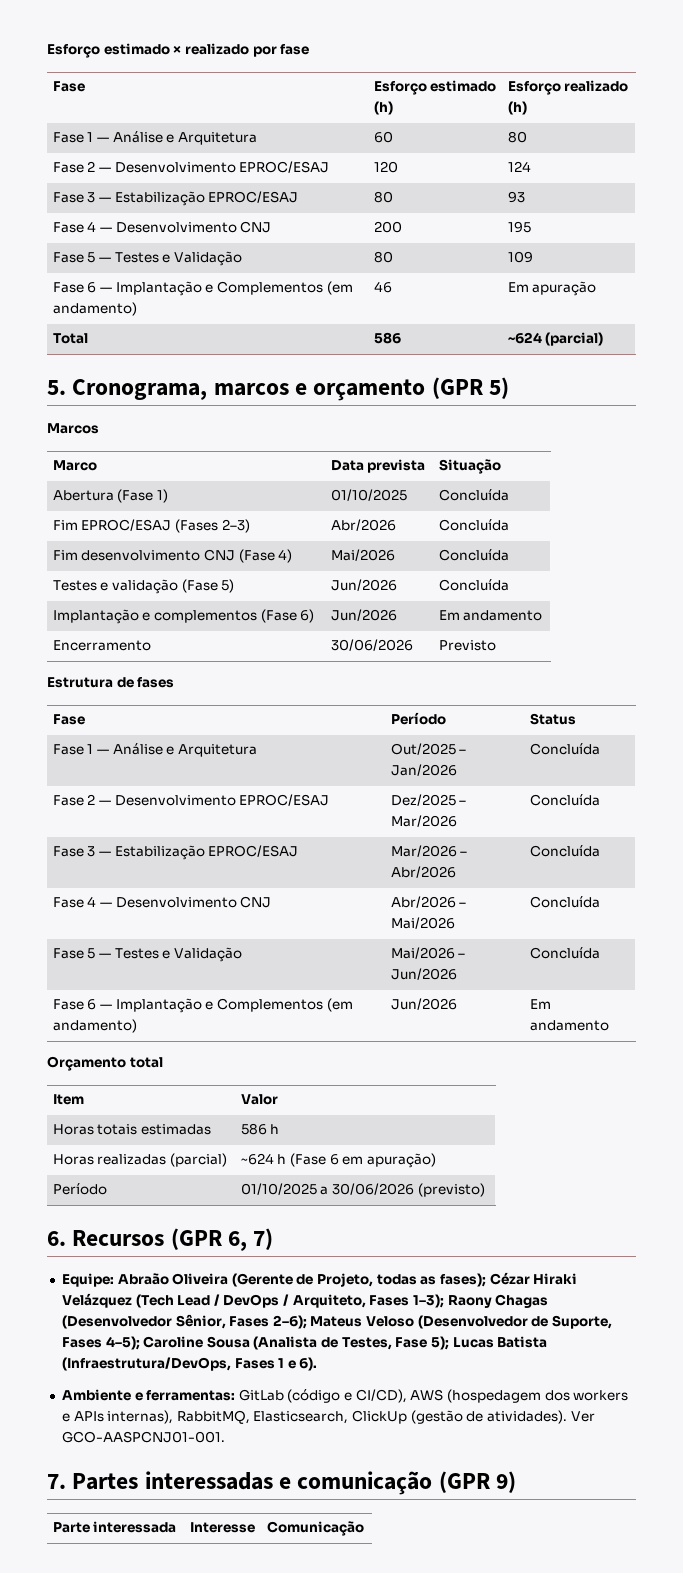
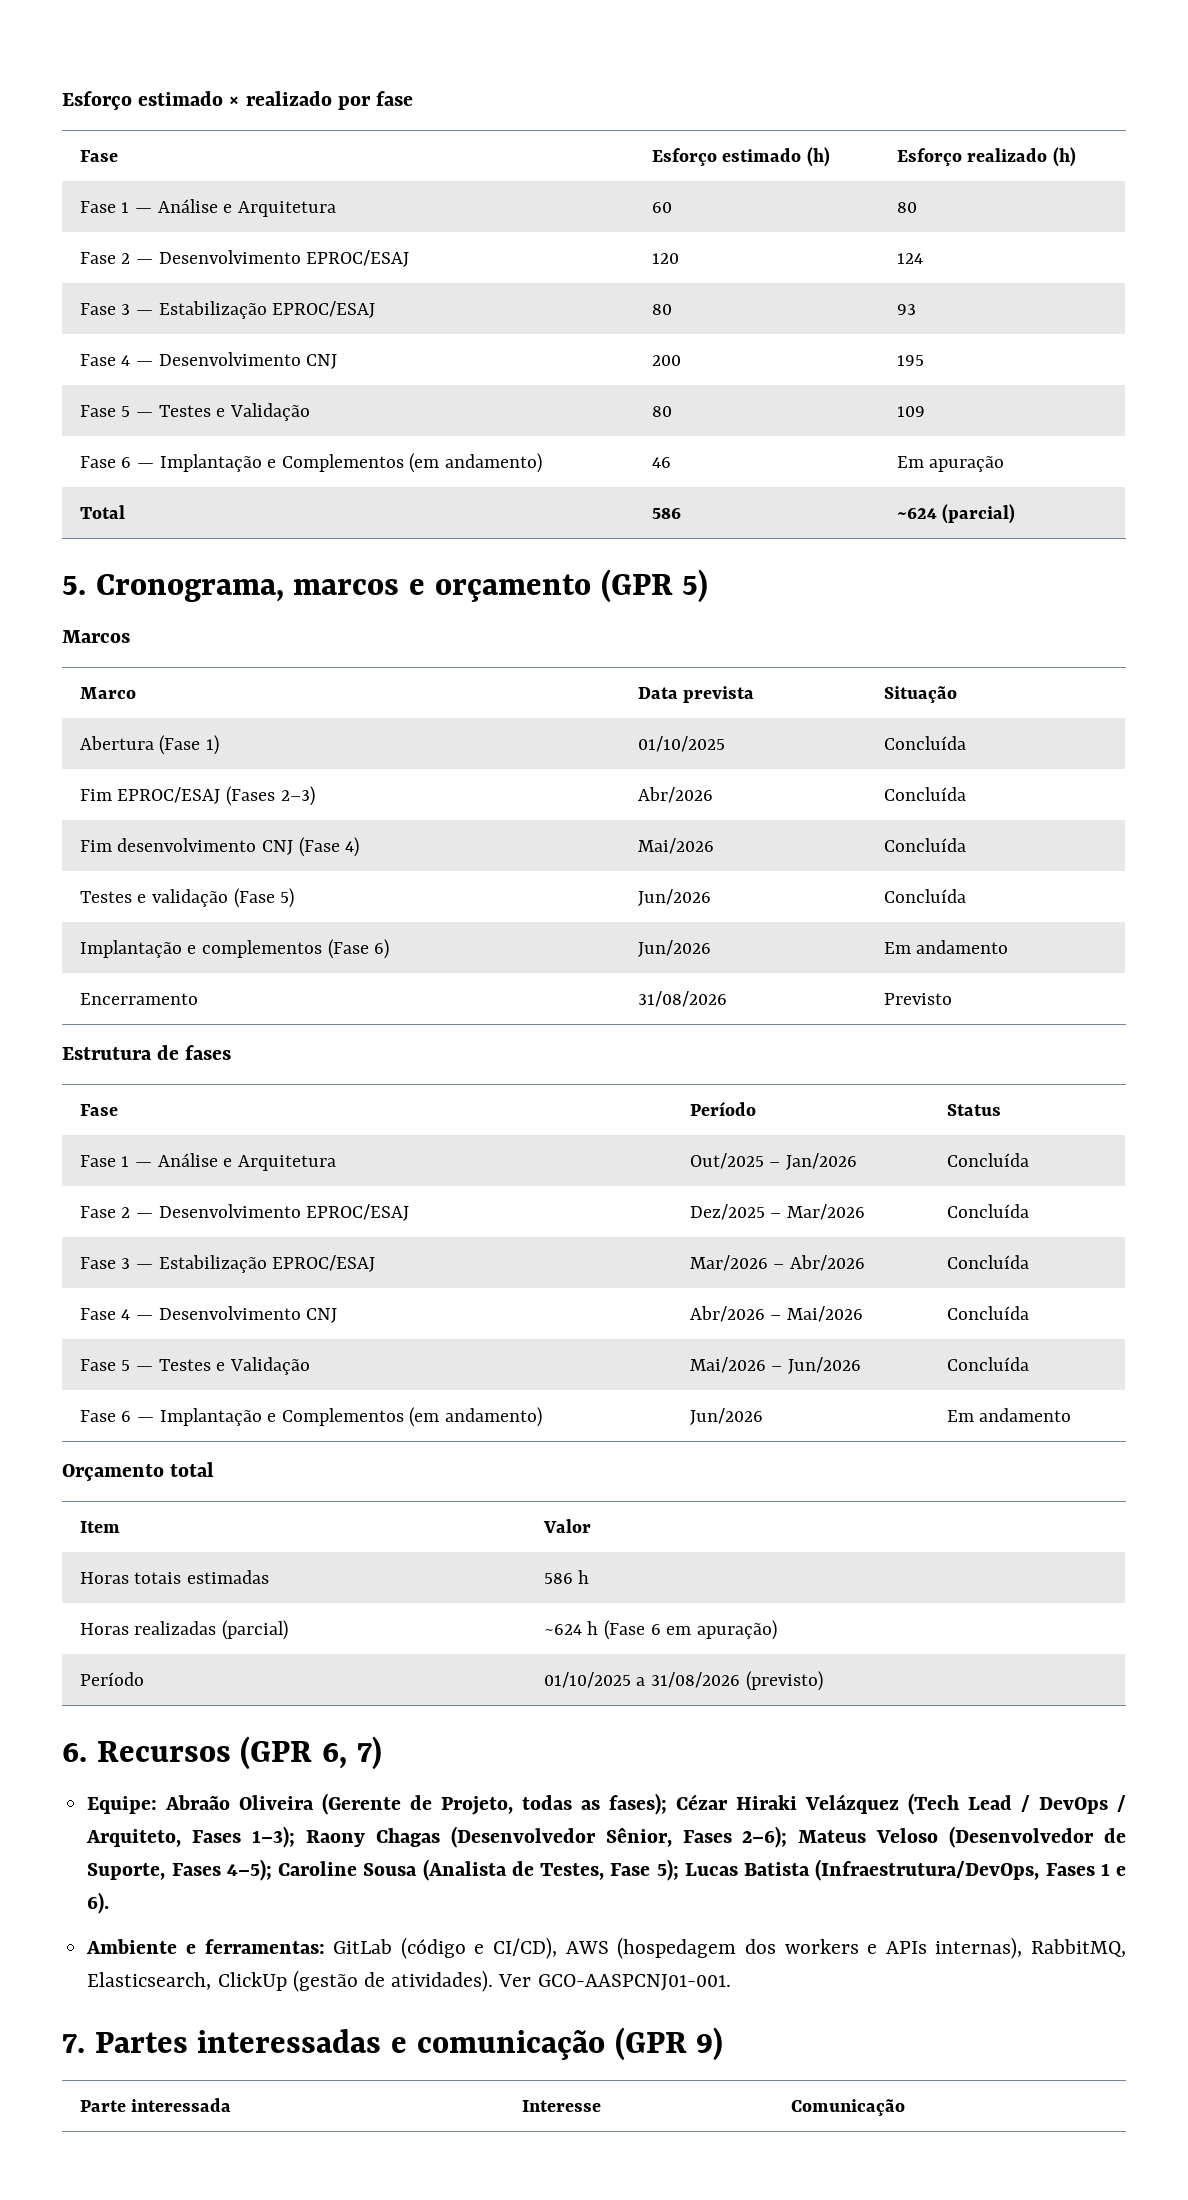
- Encerramento | 30/06/2026 | Previsto
+ Encerramento | 31/08/2026 | Previsto
- Período | 01/10/2025 a 30/06/2026 (previsto)
+ Período | 01/10/2025 a 31/08/2026 (previsto)

